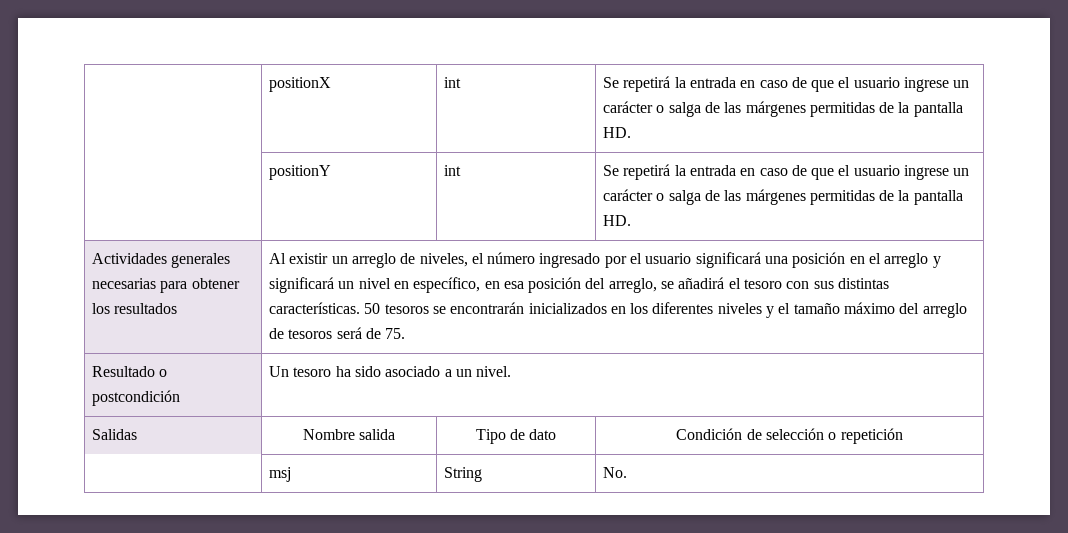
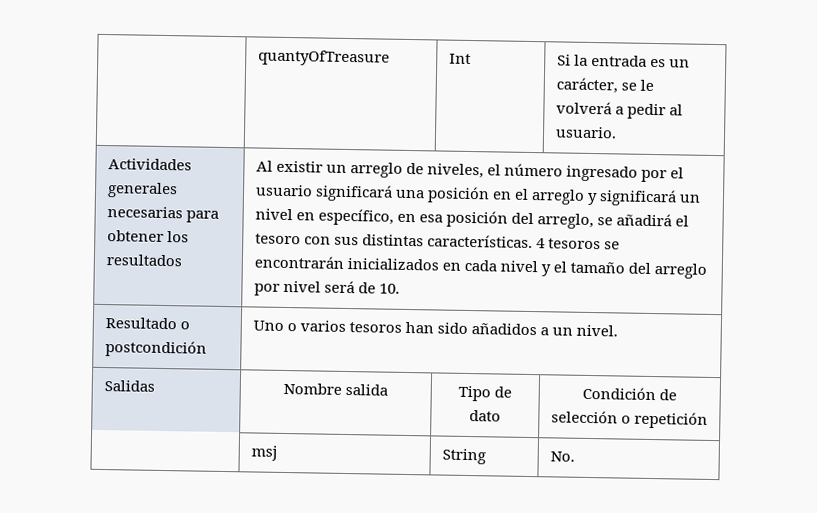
- | positionX | int | Se repetirá la entrada en caso de que el usuario ingrese un carácter o salga de las márgenes permitidas de la pantalla HD.
- | positionY | int | Se repetirá la entrada en caso de que el usuario ingrese un carácter o salga de las márgenes permitidas de la pantalla HD.
+ | quantyOfTreasure | Int | Si la entrada es un carácter, se le volverá a pedir al usuario.
- 50 tesoros se encontrarán inicializados en los diferentes niveles y el tamaño máximo del arreglo de tesoros será de 75.
+ 4 tesoros se encontrarán inicializados en cada nivel y el tamaño del arreglo por nivel será de 10.
- Resultado o postcondición | Un tesoro ha sido asociado a un nivel.
+ Resultado o postcondición | Uno o varios tesoros han sido añadidos a un nivel.

